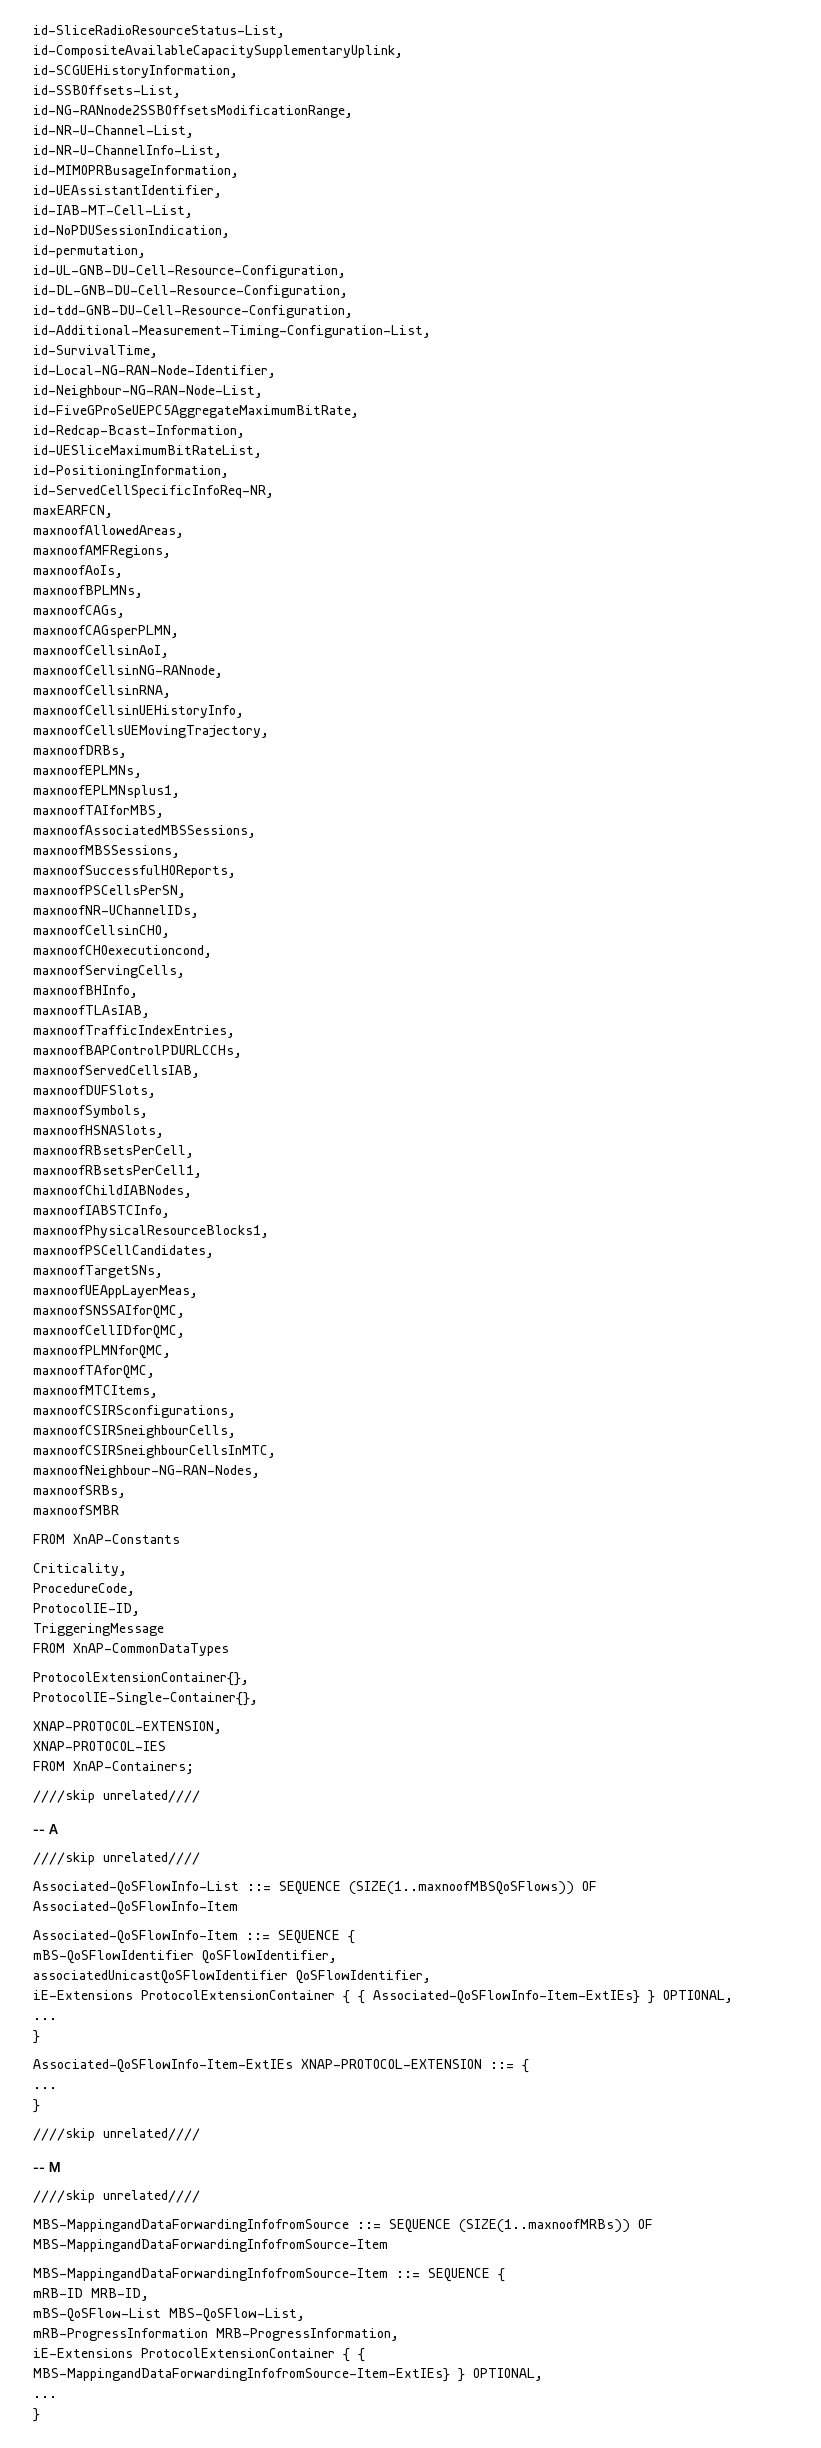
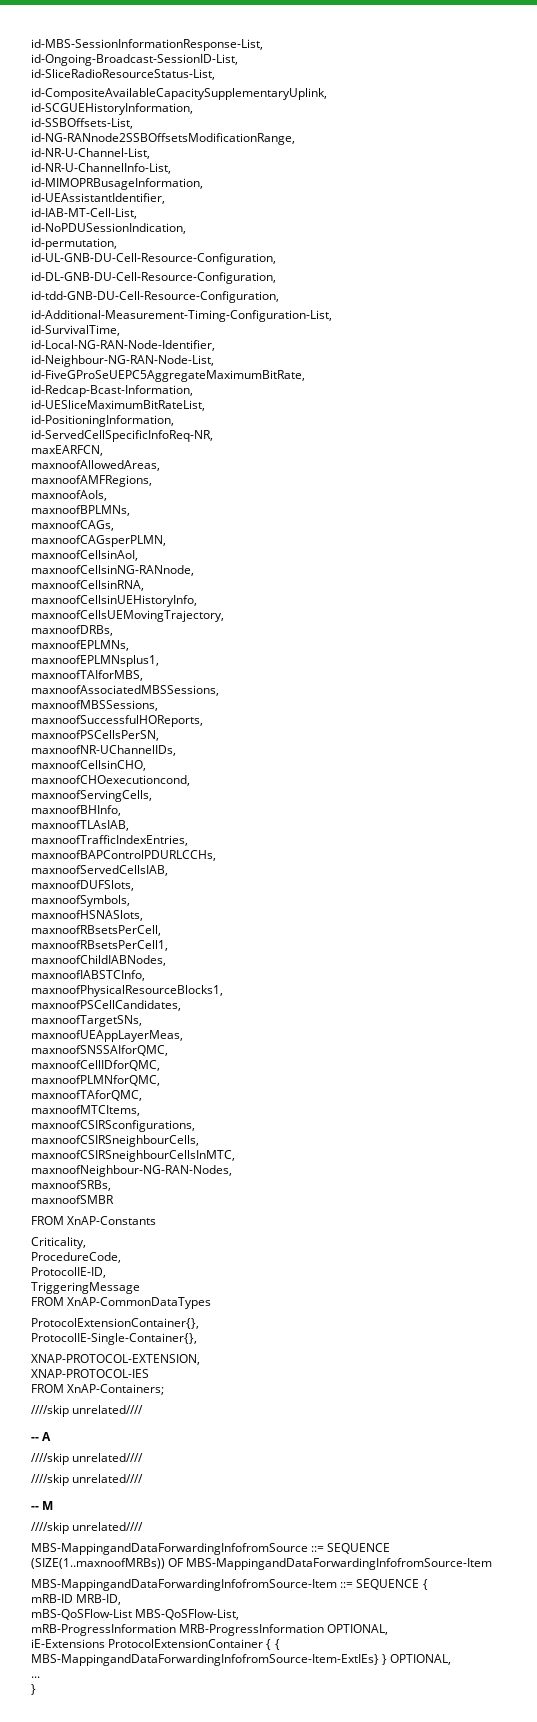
+ id-MBS-SessionInformationResponse-List,
+ id-Ongoing-Broadcast-SessionID-List,
- Associated-QoSFlowInfo-List ::= SEQUENCE (SIZE(1..maxnoofMBSQoSFlows)) OF Associated-QoSFlowInfo-Item
- Associated-QoSFlowInfo-Item ::= SEQUENCE {
- mBS-QoSFlowIdentifier QoSFlowIdentifier,
- associatedUnicastQoSFlowIdentifier QoSFlowIdentifier,
- iE-Extensions ProtocolExtensionContainer { { Associated-QoSFlowInfo-Item-ExtIEs} } OPTIONAL,
- ...
- }
- Associated-QoSFlowInfo-Item-ExtIEs XNAP-PROTOCOL-EXTENSION ::= {
- ...
- }
- mRB-ProgressInformation MRB-ProgressInformation,
+ mRB-ProgressInformation MRB-ProgressInformation OPTIONAL,

